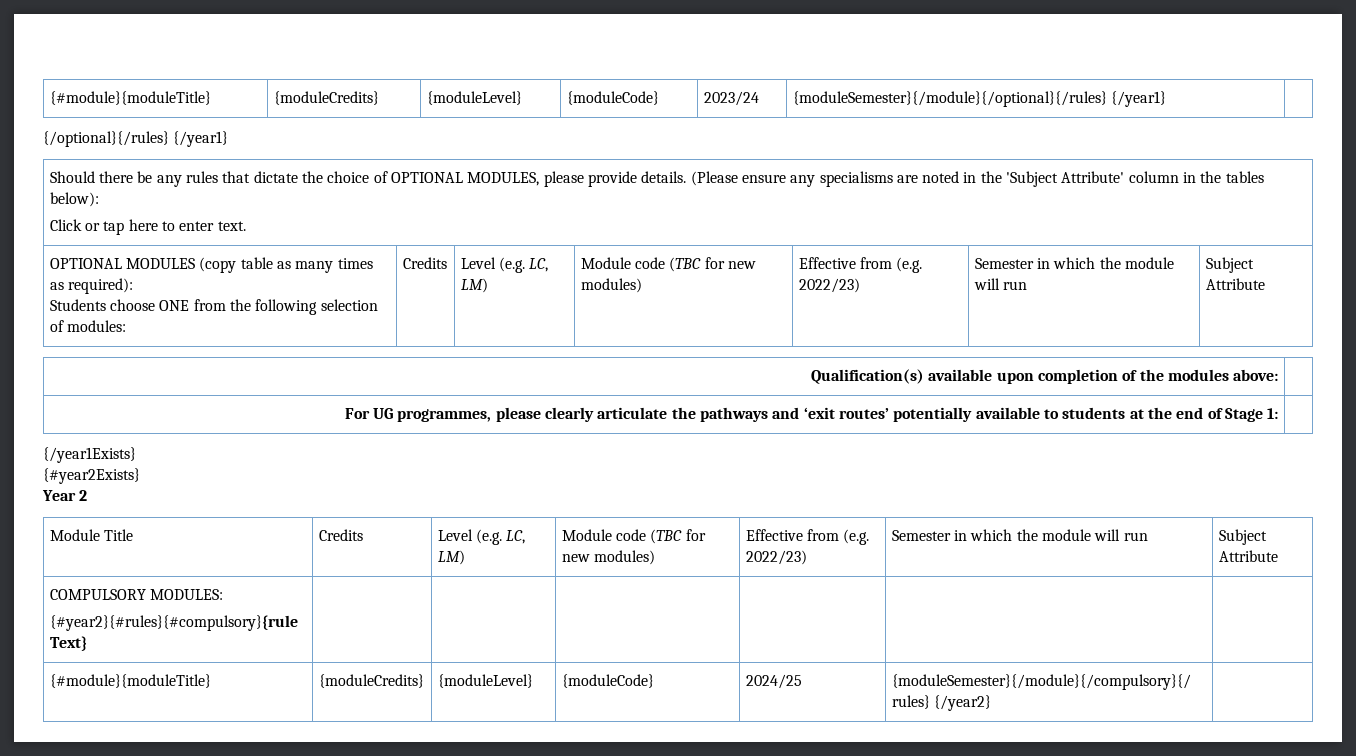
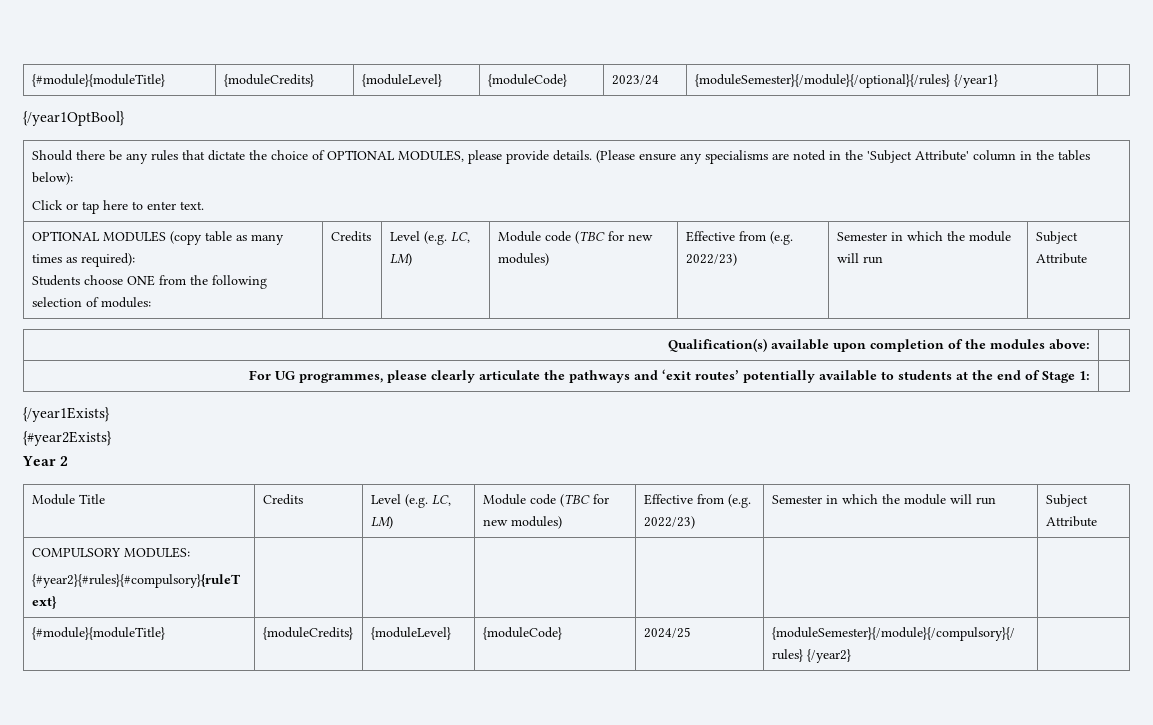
- {/optional}{/rules} {/year1}
+ {/year1OptBool}

